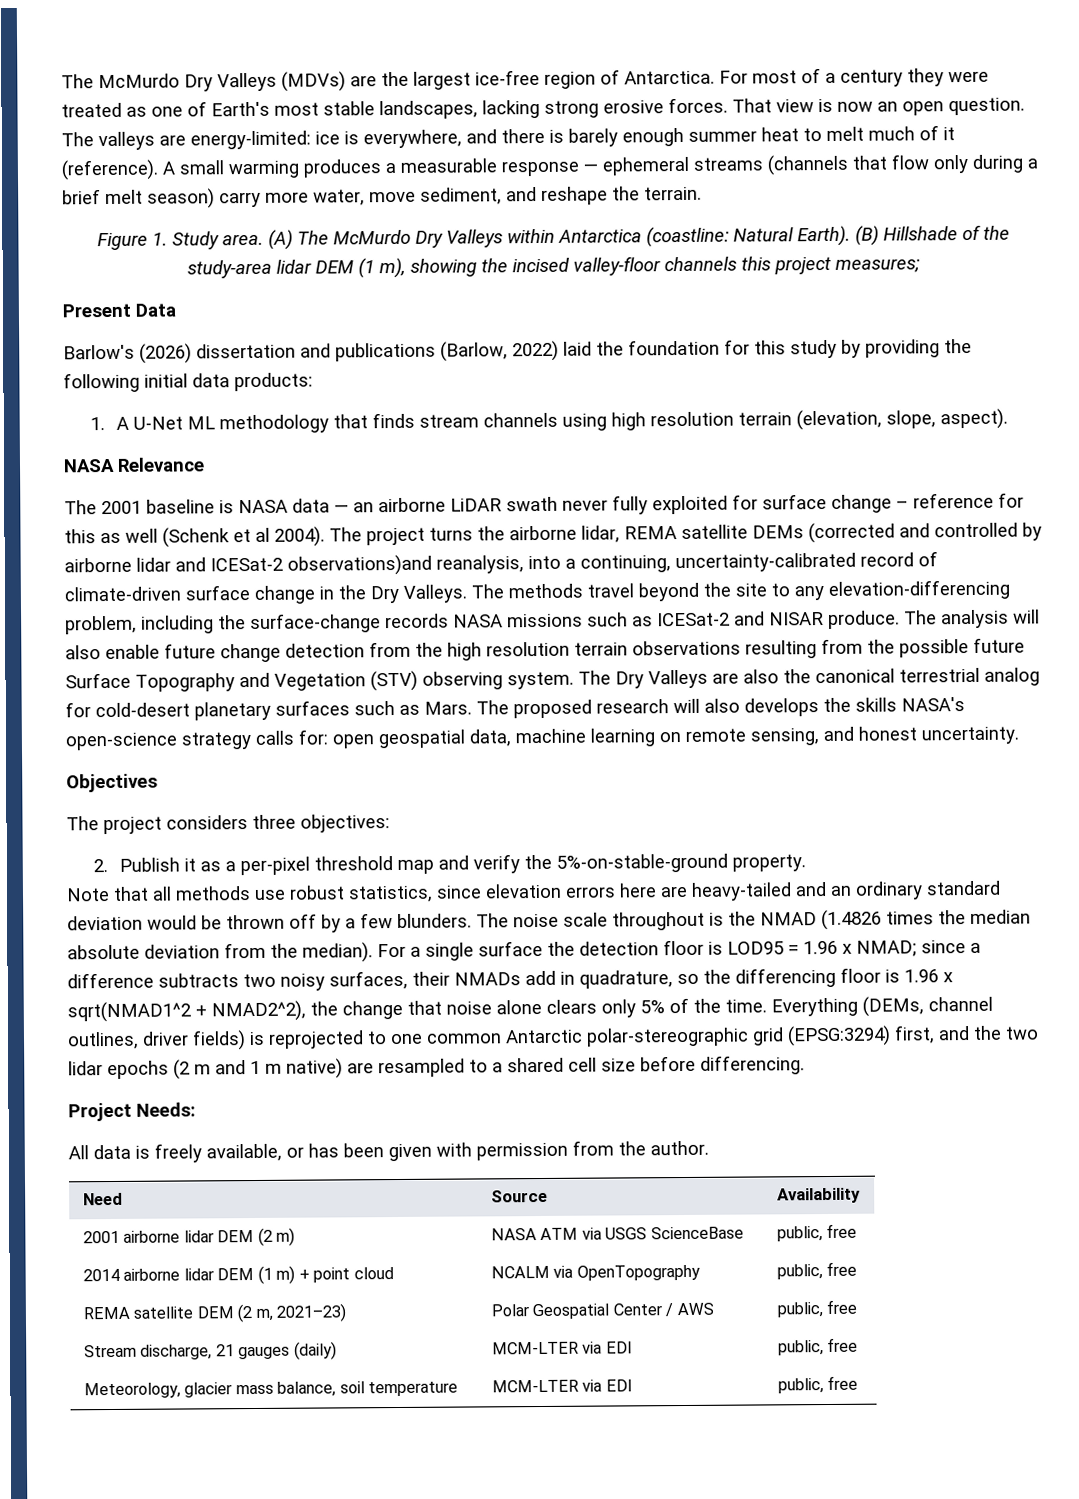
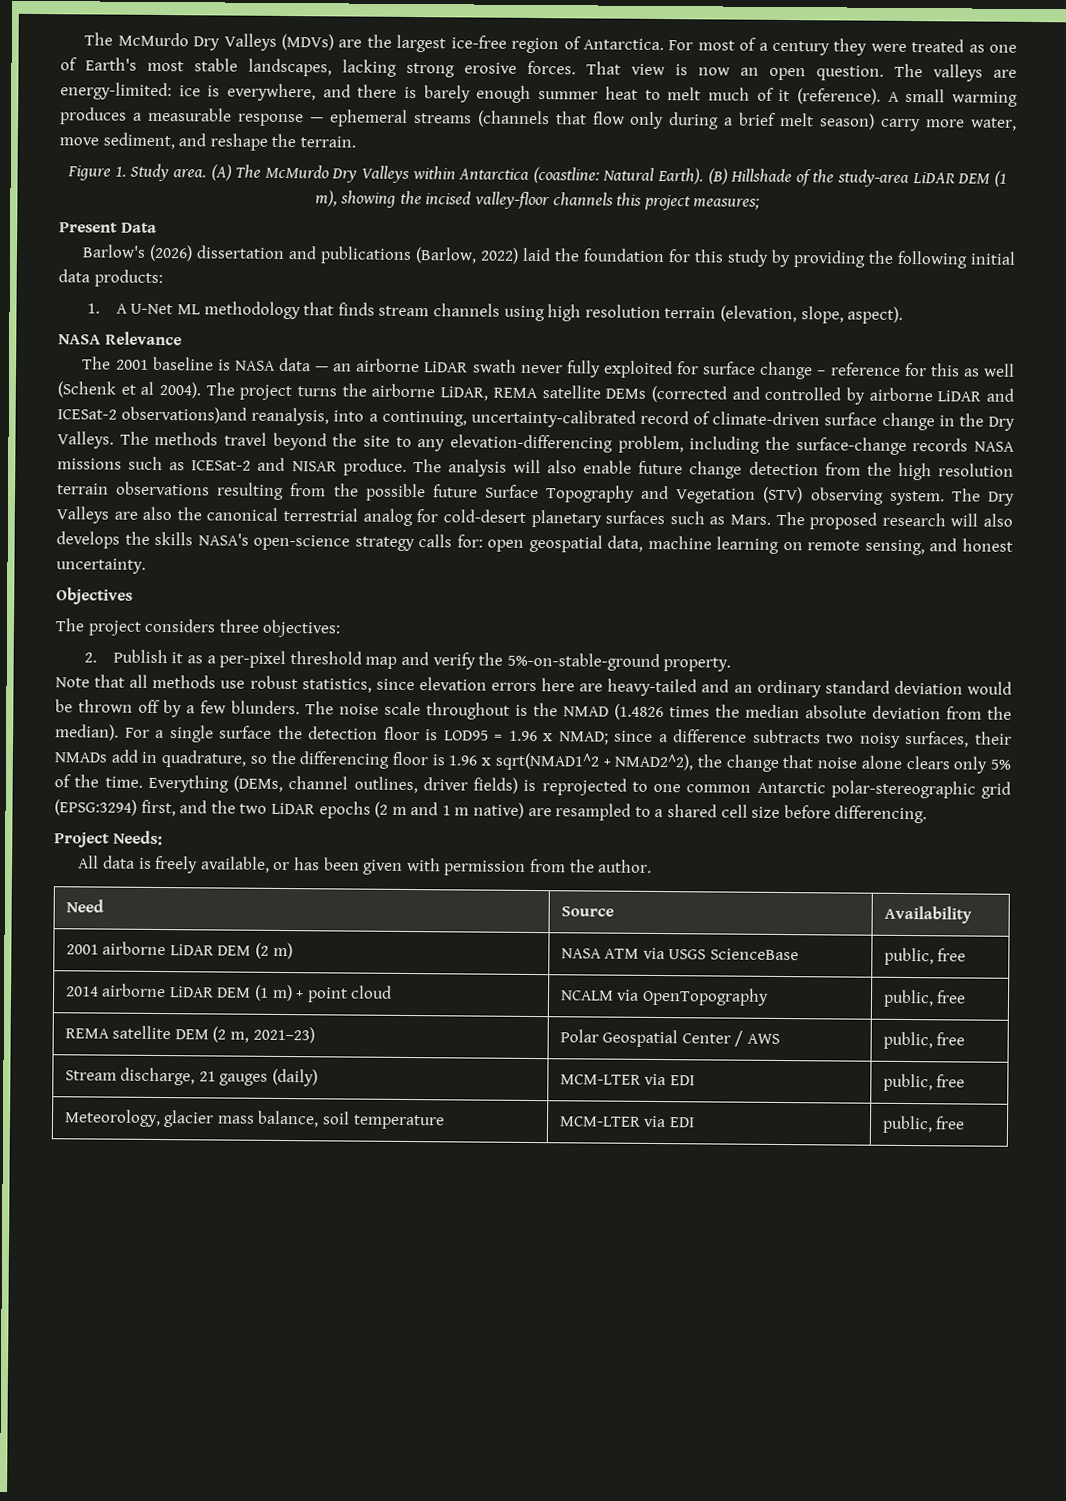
- (B) Hillshade of the study-area lidar DEM (1 m), showing the incised valley-floor channels this project measures;
+ (B) Hillshade of the study-area LiDAR DEM (1 m), showing the incised valley-floor channels this project measures;
- The project turns the airborne lidar, REMA satellite DEMs (corrected and controlled by airborne lidar and ICESat-2 observations)and reanalysis, into a continuing, uncertainty-calibrated record of climate-driven surface change in the Dry Valleys.
+ The project turns the airborne LiDAR, REMA satellite DEMs (corrected and controlled by airborne LiDAR and ICESat-2 observations)and reanalysis, into a continuing, uncertainty-calibrated record of climate-driven surface change in the Dry Valleys.
- Everything (DEMs, channel outlines, driver fields) is reprojected to one common Antarctic polar-stereographic grid (EPSG:3294) first, and the two lidar epochs (2 m and 1 m native) are resampled to a shared cell size before differencing.
+ Everything (DEMs, channel outlines, driver fields) is reprojected to one common Antarctic polar-stereographic grid (EPSG:3294) first, and the two LiDAR epochs (2 m and 1 m native) are resampled to a shared cell size before differencing.
- 2001 airborne lidar DEM (2 m) | NASA ATM via USGS ScienceBase | public, free
+ 2001 airborne LiDAR DEM (2 m) | NASA ATM via USGS ScienceBase | public, free
- 2014 airborne lidar DEM (1 m) + point cloud | NCALM via OpenTopography | public, free
+ 2014 airborne LiDAR DEM (1 m) + point cloud | NCALM via OpenTopography | public, free

